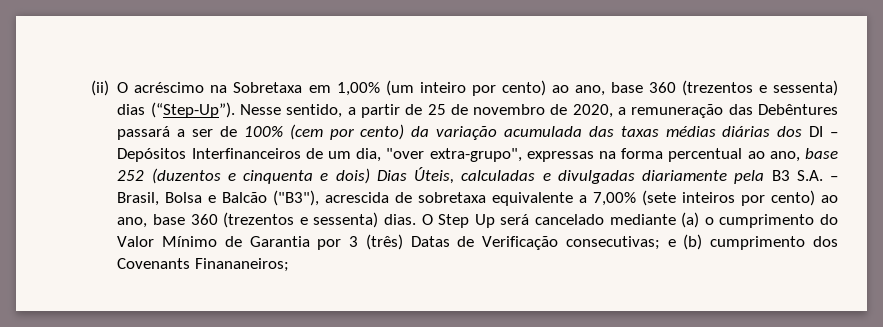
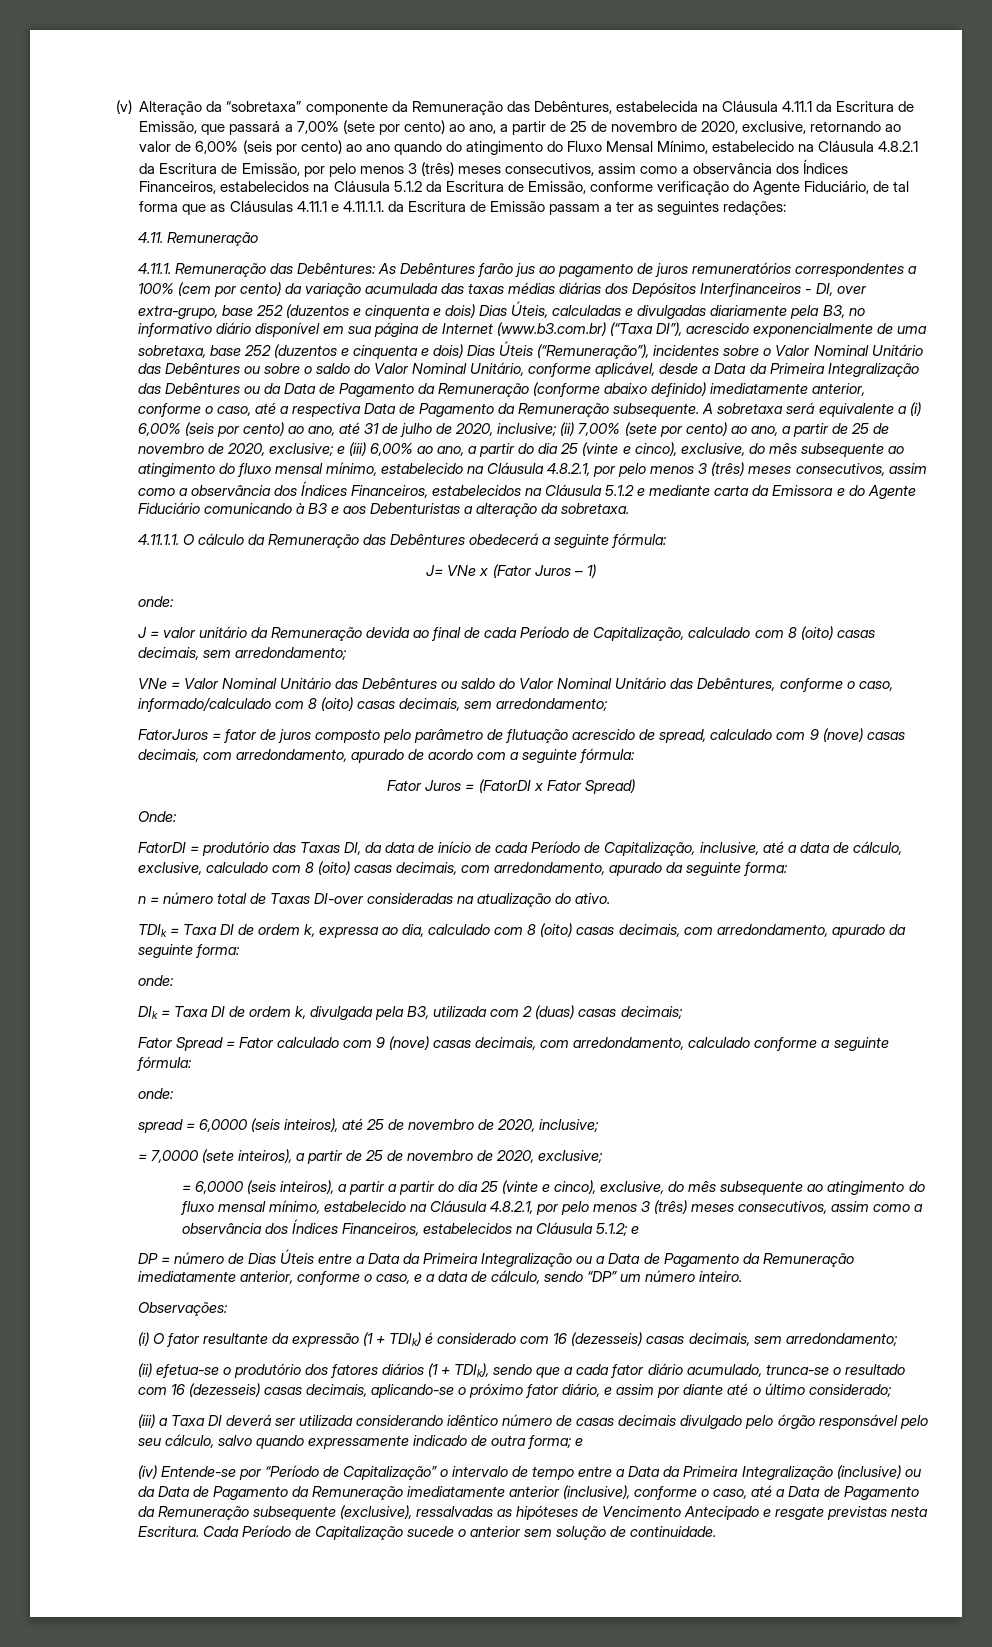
- (ii) O acréscimo na Sobretaxa em 1,00% (um inteiro por cento) ao ano, base 360 (trezentos e sessenta) dias (“Step-Up”). Nesse sentido, a partir de 25 de novembro de 2020, a remuneração das Debêntures passará a ser de 100% (cem por cento) da variação acumulada das taxas médias diárias dos DI – Depósitos Interfinanceiros de um dia, "over extra-grupo", expressas na forma percentual ao ano, base 252 (duzentos e cinquenta e dois) Dias Úteis, calculadas e divulgadas diariamente pela B3 S.A. – Brasil, Bolsa e Balcão ("B3"), acrescida de sobretaxa equivalente a 7,00% (sete inteiros por cento) ao ano, base 360 (trezentos e sessenta) dias. O Step Up será cancelado mediante (a) o cumprimento do Valor Mínimo de Garantia por 3 (três) Datas de Verificação consecutivas; e (b) cumprimento dos Covenants Finananeiros;
+ (v) Alteração da “sobretaxa” componente da Remuneração das Debêntures, estabelecida na Cláusula 4.11.1 da Escritura de Emissão, que passará a 7,00% (sete por cento) ao ano, a partir de 25 de novembro de 2020, exclusive, retornando ao valor de 6,00% (seis por cento) ao ano quando do atingimento do Fluxo Mensal Mínimo, estabelecido na Cláusula 4.8.2.1 da Escritura de Emissão, por pelo menos 3 (três) meses consecutivos, assim como a observância dos Índices Financeiros, estabelecidos na Cláusula 5.1.2 da Escritura de Emissão, conforme verificação do Agente Fiduciário, de tal forma que as Cláusulas 4.11.1 e 4.11.1.1. da Escritura de Emissão passam a ter as seguintes redações:
+ 4.11. Remuneração
+ 4.11.1. Remuneração das Debêntures: As Debêntures farão jus ao pagamento de juros remuneratórios correspondentes a 100% (cem por cento) da variação acumulada das taxas médias diárias dos Depósitos Interfinanceiros - DI, over extra-grupo, base 252 (duzentos e cinquenta e dois) Dias Úteis, calculadas e divulgadas diariamente pela B3, no informativo diário disponível em sua página de Internet (www.b3.com.br) (“Taxa DI”), acrescido exponencialmente de uma sobretaxa, base 252 (duzentos e cinquenta e dois) Dias Úteis (“Remuneração”), incidentes sobre o Valor Nominal Unitário das Debêntures ou sobre o saldo do Valor Nominal Unitário, conforme aplicável, desde a Data da Primeira Integralização das Debêntures ou da Data de Pagamento da Remuneração (conforme abaixo definido) imediatamente anterior, conforme o caso, até a respectiva Data de Pagamento da Remuneração subsequente. A sobretaxa será equivalente a (i) 6,00% (seis por cento) ao ano, até 31 de julho de 2020, inclusive; (ii) 7,00% (sete por cento) ao ano, a partir de 25 de novembro de 2020, exclusive; e (iii) 6,00% ao ano, a partir do dia 25 (vinte e cinco), exclusive, do mês subsequente ao atingimento do fluxo mensal mínimo, estabelecido na Cláusula 4.8.2.1, por pelo menos 3 (três) meses consecutivos, assim como a observância dos Índices Financeiros, estabelecidos na Cláusula 5.1.2 e mediante carta da Emissora e do Agente Fiduciário comunicando à B3 e aos Debenturistas a alteração da sobretaxa.
+ 4.11.1.1. O cálculo da Remuneração das Debêntures obedecerá a seguinte fórmula:
+ J= VNe x (Fator Juros – 1)
+ onde:
+ J = valor unitário da Remuneração devida ao final de cada Período de Capitalização, calculado com 8 (oito) casas decimais, sem arredondamento;
+ VNe = Valor Nominal Unitário das Debêntures ou saldo do Valor Nominal Unitário das Debêntures, conforme o caso, informado/calculado com 8 (oito) casas decimais, sem arredondamento;
+ FatorJuros = fator de juros composto pelo parâmetro de flutuação acrescido de spread, calculado com 9 (nove) casas decimais, com arredondamento, apurado de acordo com a seguinte fórmula:
+ Fator Juros = (FatorDI x Fator Spread)
+ Onde:
+ FatorDI = produtório das Taxas DI, da data de início de cada Período de Capitalização, inclusive, até a data de cálculo, exclusive, calculado com 8 (oito) casas decimais, com arredondamento, apurado da seguinte forma:
+ n = número total de Taxas DI-over consideradas na atualização do ativo.
+ TDIk = Taxa DI de ordem k, expressa ao dia, calculado com 8 (oito) casas decimais, com arredondamento, apurado da seguinte forma:
+ onde:
+ DIk = Taxa DI de ordem k, divulgada pela B3, utilizada com 2 (duas) casas decimais;
+ Fator Spread = Fator calculado com 9 (nove) casas decimais, com arredondamento, calculado conforme a seguinte fórmula:
+ onde:
+ spread = 6,0000 (seis inteiros), até 25 de novembro de 2020, inclusive;
+ = 7,0000 (sete inteiros), a partir de 25 de novembro de 2020, exclusive;
+ = 6,0000 (seis inteiros), a partir a partir do dia 25 (vinte e cinco), exclusive, do mês subsequente ao atingimento do fluxo mensal mínimo, estabelecido na Cláusula 4.8.2.1, por pelo menos 3 (três) meses consecutivos, assim como a observância dos Índices Financeiros, estabelecidos na Cláusula 5.1.2; e
+ DP = número de Dias Úteis entre a Data da Primeira Integralização ou a Data de Pagamento da Remuneração imediatamente anterior, conforme o caso, e a data de cálculo, sendo “DP” um número inteiro.
+ Observações:
+ (i) O fator resultante da expressão (1 + TDIk) é considerado com 16 (dezesseis) casas decimais, sem arredondamento;
+ (ii) efetua-se o produtório dos fatores diários (1 + TDIk), sendo que a cada fator diário acumulado, trunca-se o resultado com 16 (dezesseis) casas decimais, aplicando-se o próximo fator diário, e assim por diante até o último considerado;
+ (iii) a Taxa DI deverá ser utilizada considerando idêntico número de casas decimais divulgado pelo órgão responsável pelo seu cálculo, salvo quando expressamente indicado de outra forma; e
+ (iv) Entende-se por “Período de Capitalização” o intervalo de tempo entre a Data da Primeira Integralização (inclusive) ou da Data de Pagamento da Remuneração imediatamente anterior (inclusive), conforme o caso, até a Data de Pagamento da Remuneração subsequente (exclusive), ressalvadas as hipóteses de Vencimento Antecipado e resgate previstas nesta Escritura. Cada Período de Capitalização sucede o anterior sem solução de continuidade.

